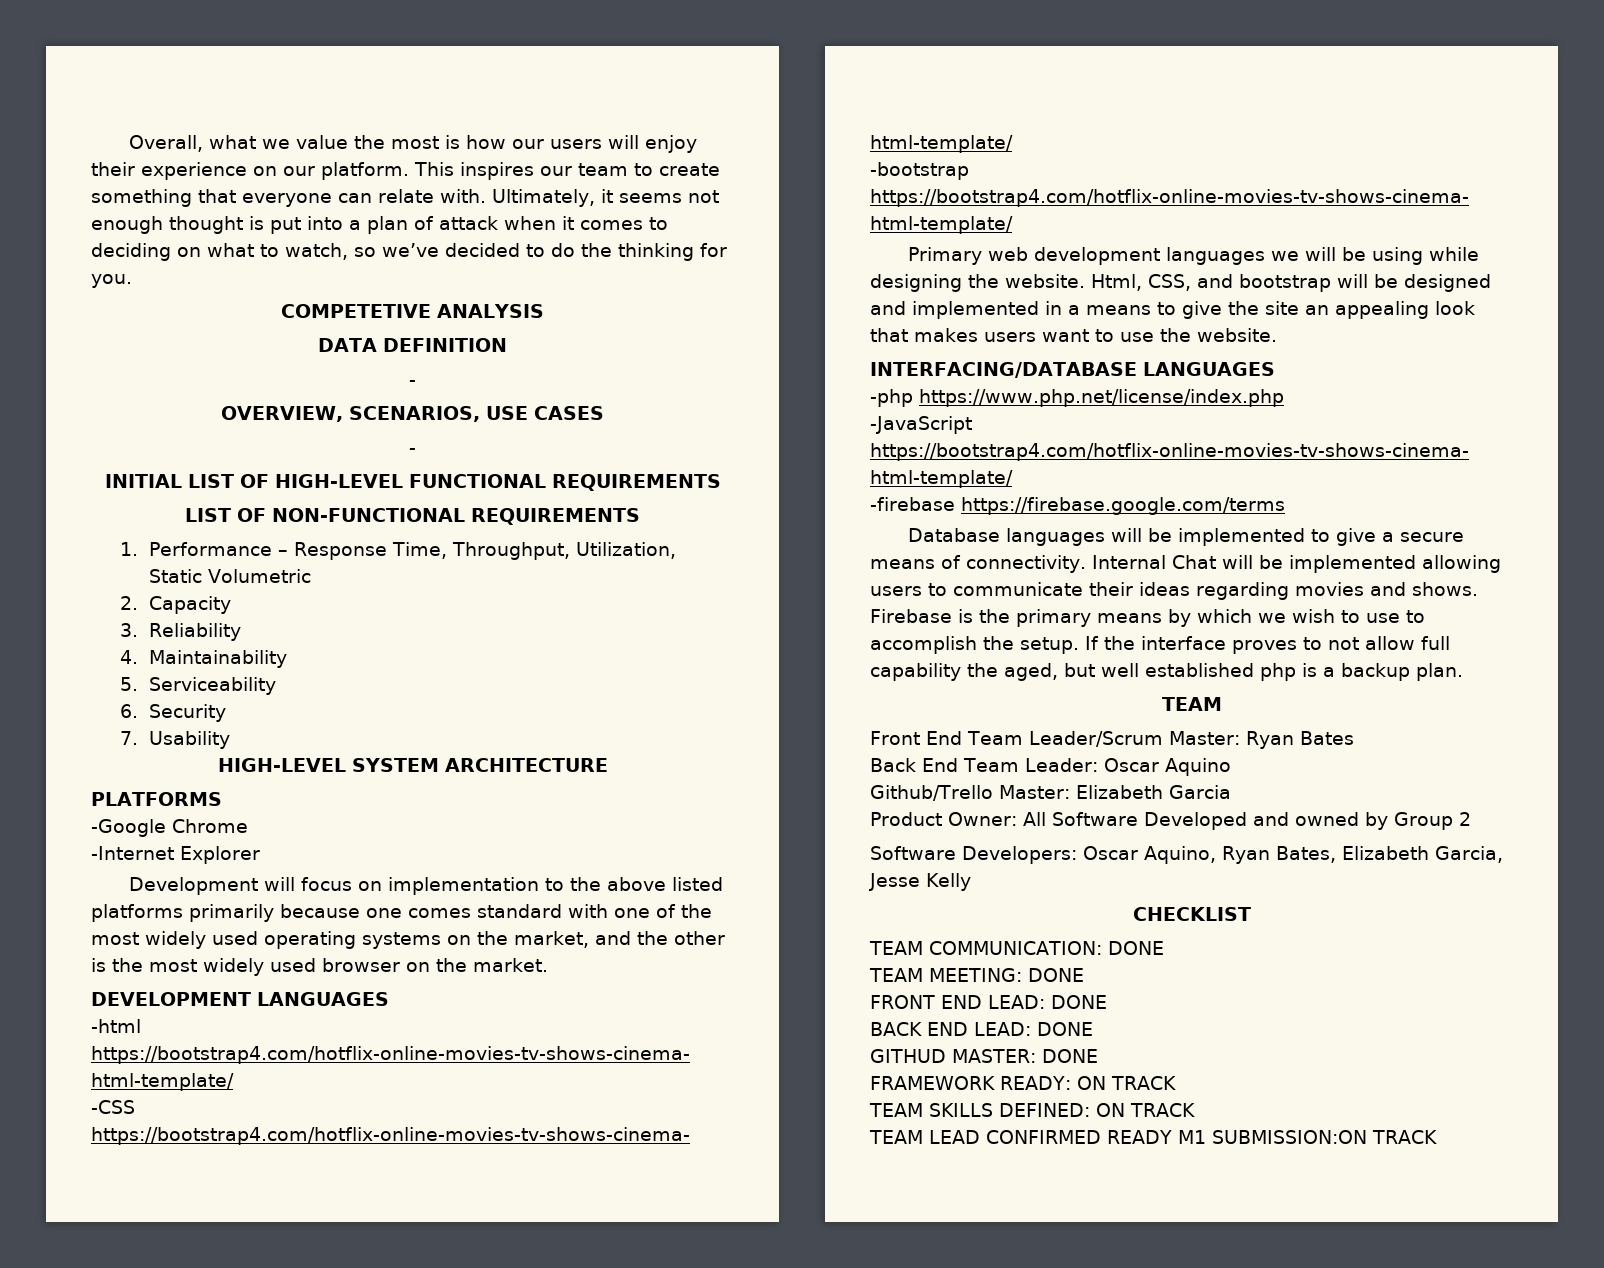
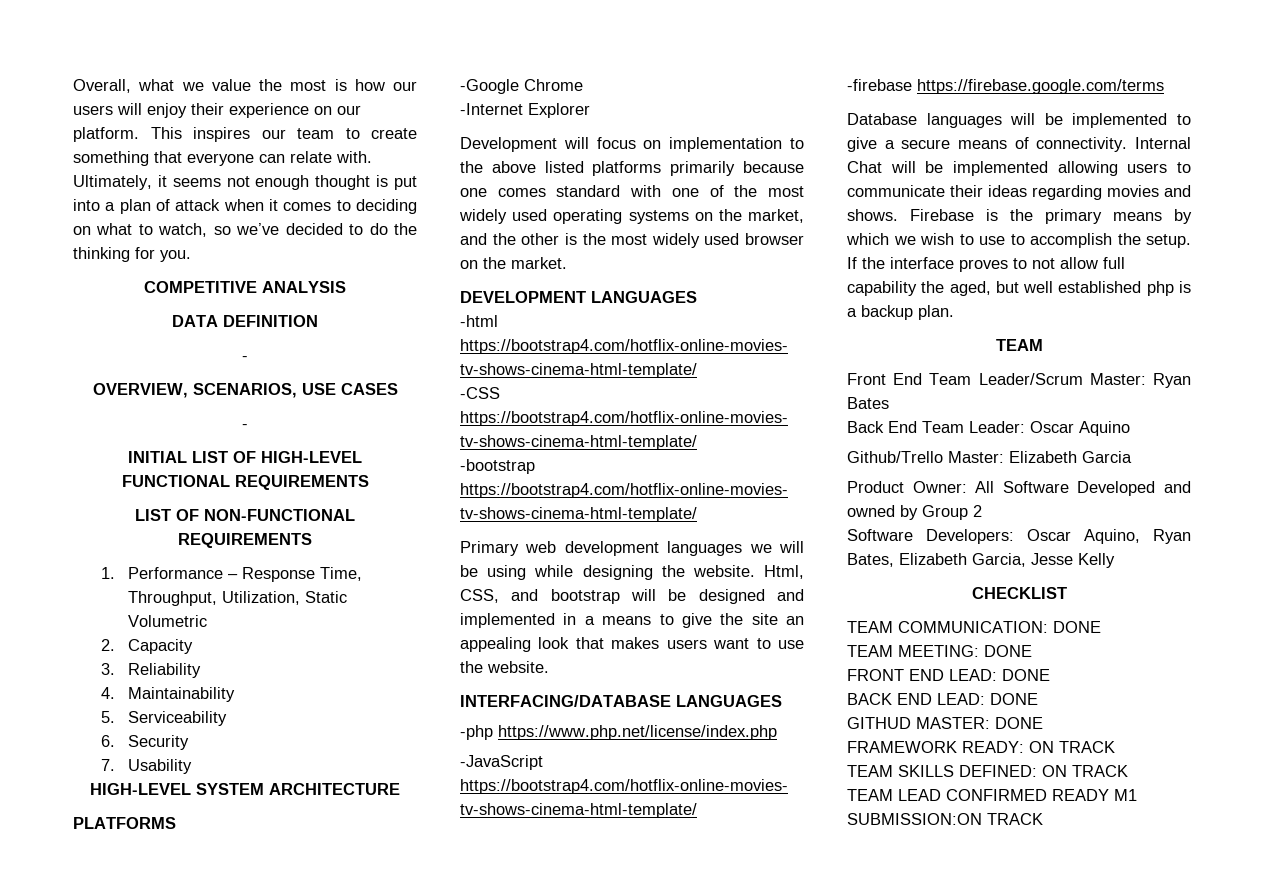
- COMPETETIVE ANALYSIS
+ COMPETITIVE ANALYSIS

